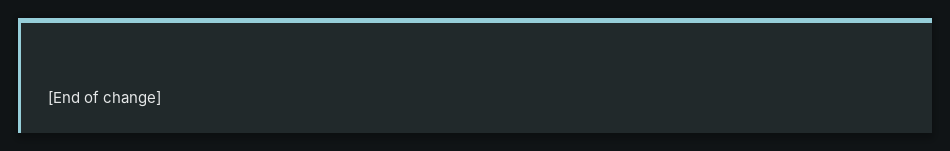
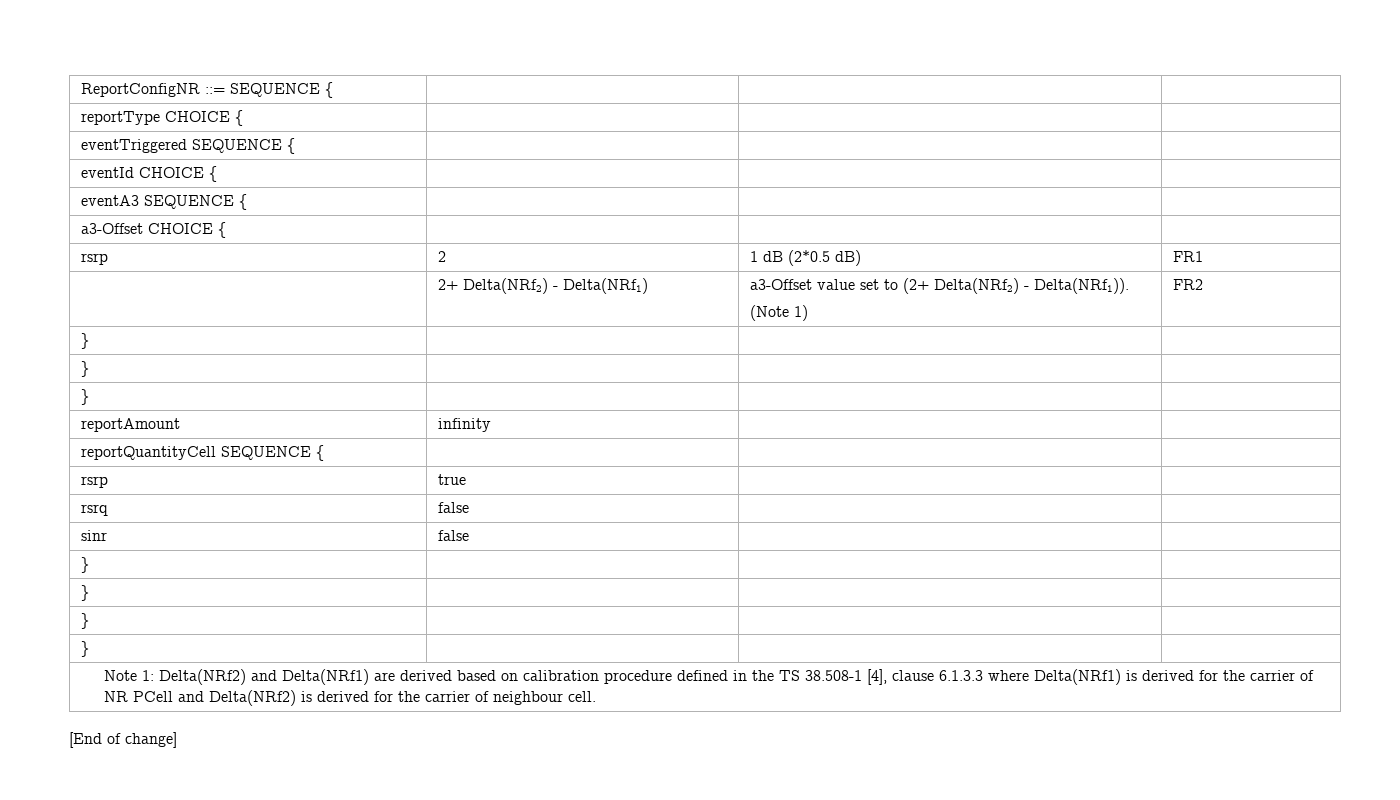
+ ReportConfigNR ::= SEQUENCE { | | |
+ reportType CHOICE { | | |
+ eventTriggered SEQUENCE { | | |
+ eventId CHOICE { | | |
+ eventA3 SEQUENCE { | | |
+ a3-Offset CHOICE { | | |
+ rsrp | 2 | 1 dB (2*0.5 dB) | FR1
+ | 2+ Delta(NRf2) - Delta(NRf1) | a3-Offset value set to (2+ Delta(NRf2) - Delta(NRf1)).
+ (Note 1) | FR2
+ } | | |
+ } | | |
+ } | | |
+ reportAmount | infinity | |
+ reportQuantityCell SEQUENCE { | | |
+ rsrp | true | |
+ rsrq | false | |
+ sinr | false | |
+ } | | |
+ } | | |
+ } | | |
+ } | | |
+ Note 1: Delta(NRf2) and Delta(NRf1) are derived based on calibration procedure defined in the TS 38.508-1 [4], clause 6.1.3.3 where Delta(NRf1) is derived for the carrier of NR PCell and Delta(NRf2) is derived for the carrier of neighbour cell.

